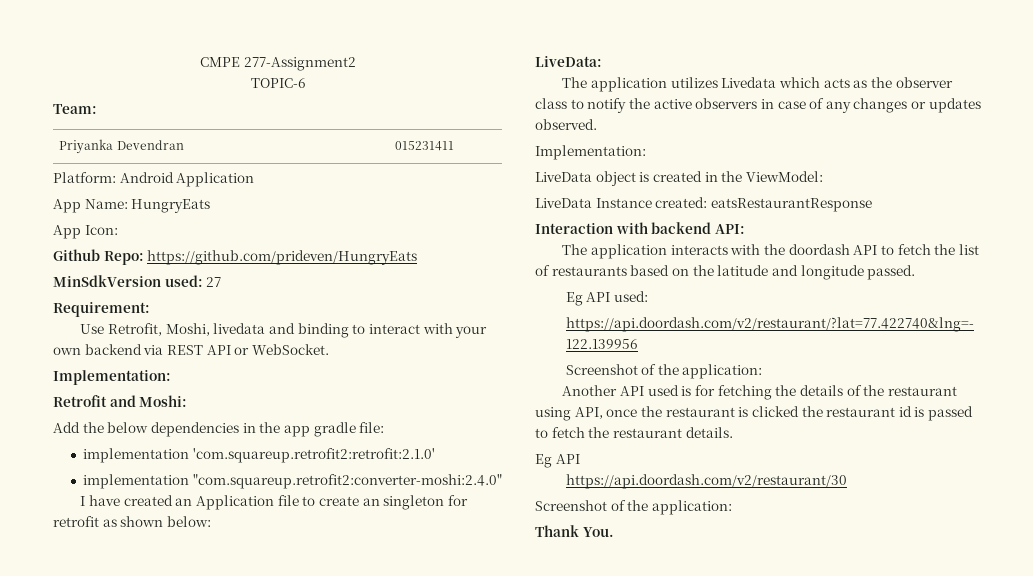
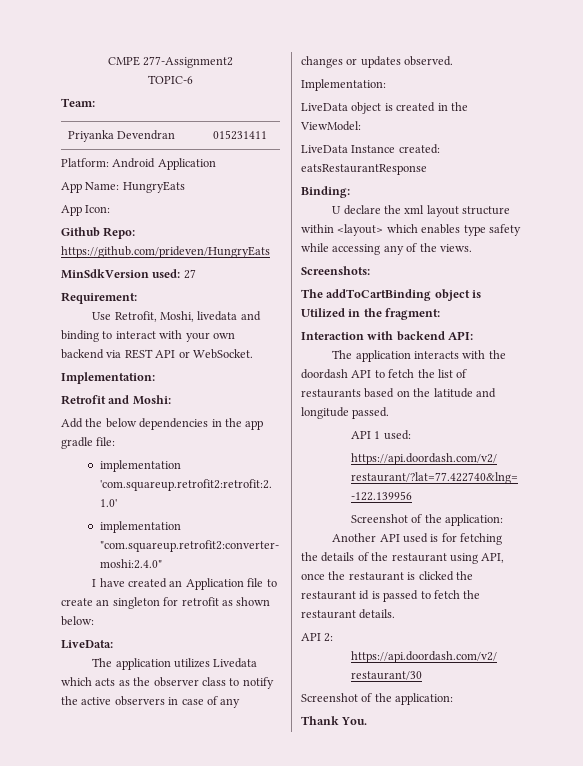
+ Binding:
+ U declare the xml layout structure within <layout> which enables type safety while accessing any of the views.
+ Screenshots:
+ The addToCartBinding object is Utilized in the fragment:
- Eg API used:
+ API 1 used:
  Another API used is for fetching the details of the restaurant using API, once the restaurant is clicked the restaurant id is passed to fetch the restaurant details.
- Eg API
+ API 2:

